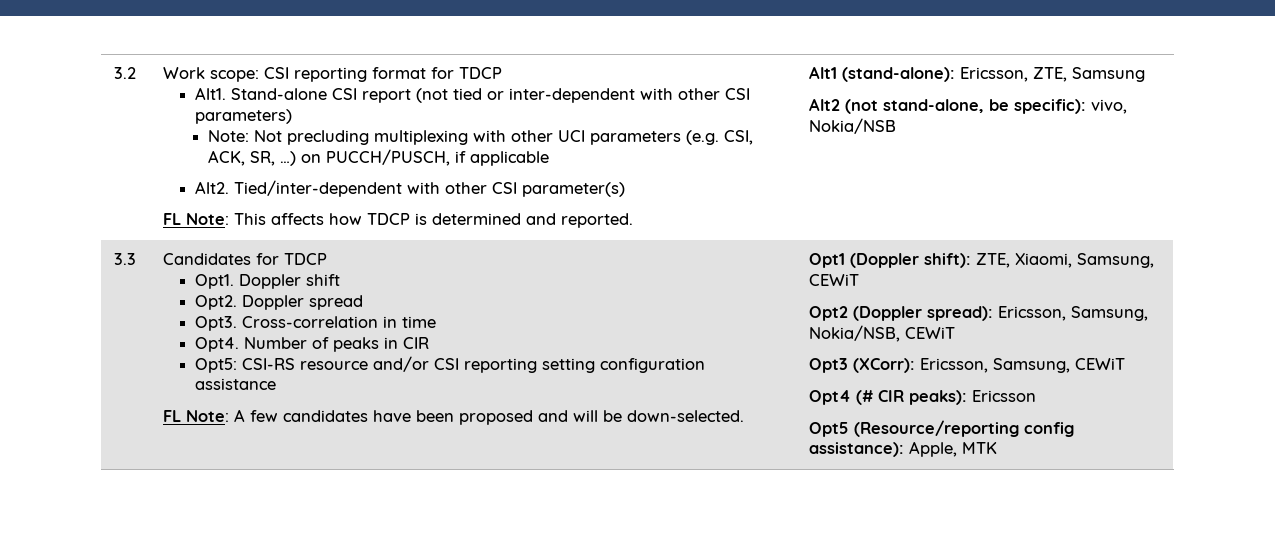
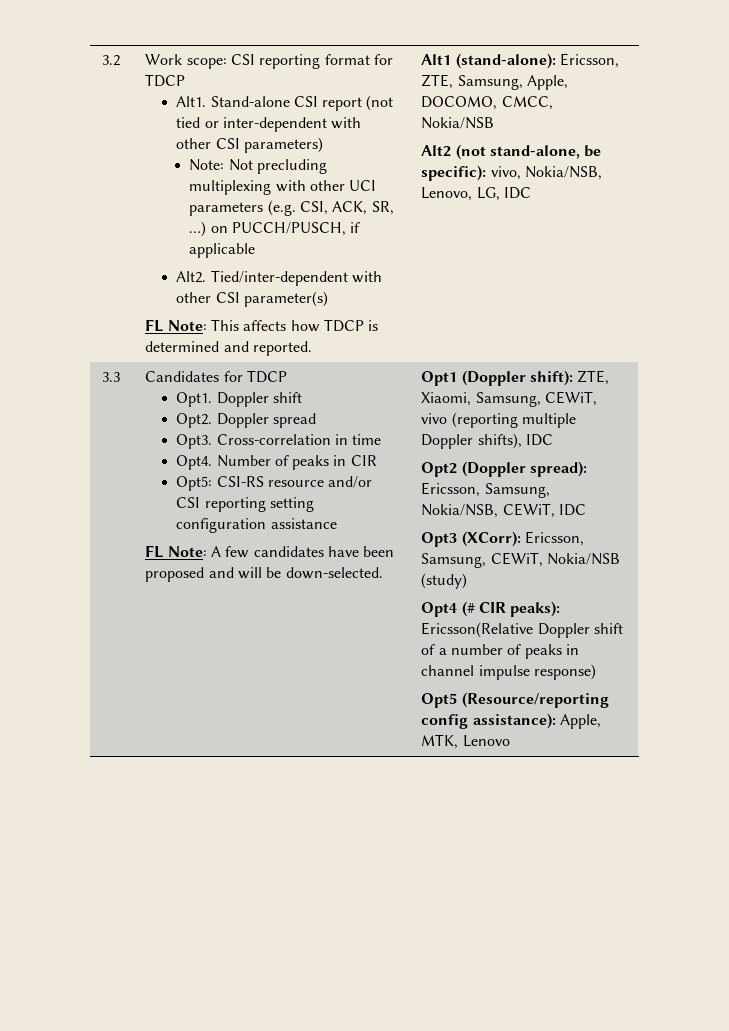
- Alt1 (stand-alone): Ericsson, ZTE, Samsung
+ Alt1 (stand-alone): Ericsson, ZTE, Samsung, Apple, DOCOMO, CMCC, Nokia/NSB
- Alt2 (not stand-alone, be specific): vivo, Nokia/NSB
+ Alt2 (not stand-alone, be specific): vivo, Nokia/NSB, Lenovo, LG, IDC
- Opt1 (Doppler shift): ZTE, Xiaomi, Samsung, CEWiT
+ Opt1 (Doppler shift): ZTE, Xiaomi, Samsung, CEWiT, vivo (reporting multiple Doppler shifts), IDC
- Opt2 (Doppler spread): Ericsson, Samsung, Nokia/NSB, CEWiT
+ Opt2 (Doppler spread): Ericsson, Samsung, Nokia/NSB, CEWiT, IDC
- Opt3 (XCorr): Ericsson, Samsung, CEWiT
+ Opt3 (XCorr): Ericsson, Samsung, CEWiT, Nokia/NSB (study)
- Opt4 (# CIR peaks): Ericsson
+ Opt4 (# CIR peaks): Ericsson(Relative Doppler shift of a number of peaks in channel impulse response)
- Opt5 (Resource/reporting config assistance): Apple, MTK
+ Opt5 (Resource/reporting config assistance): Apple, MTK, Lenovo

